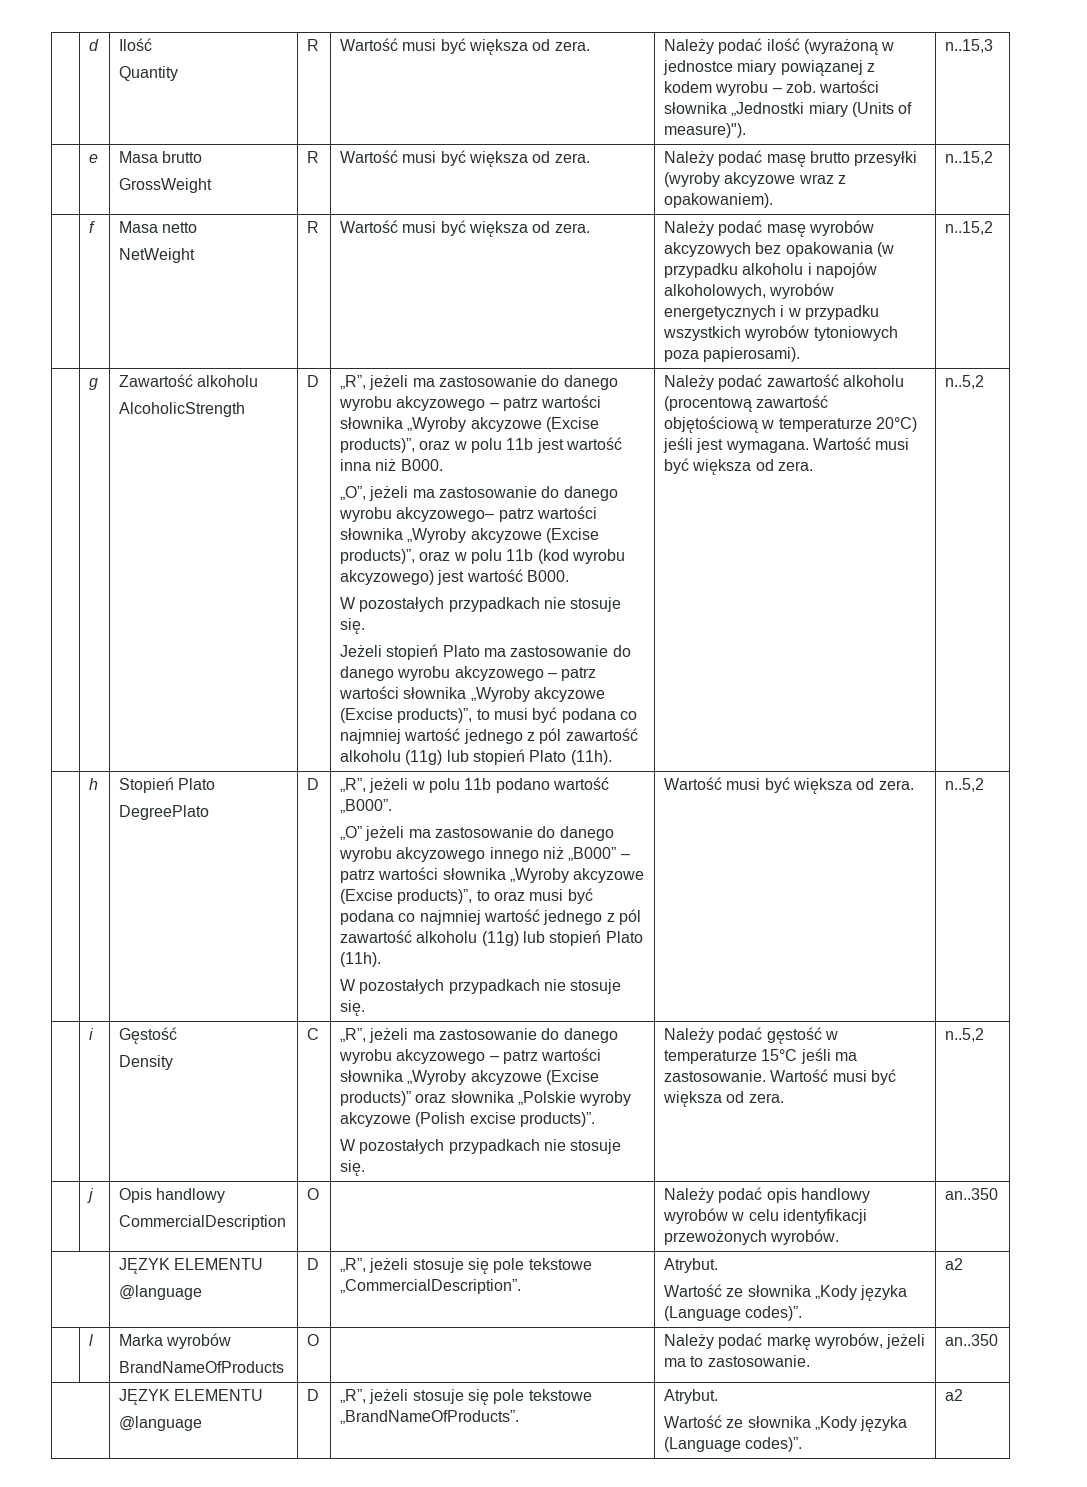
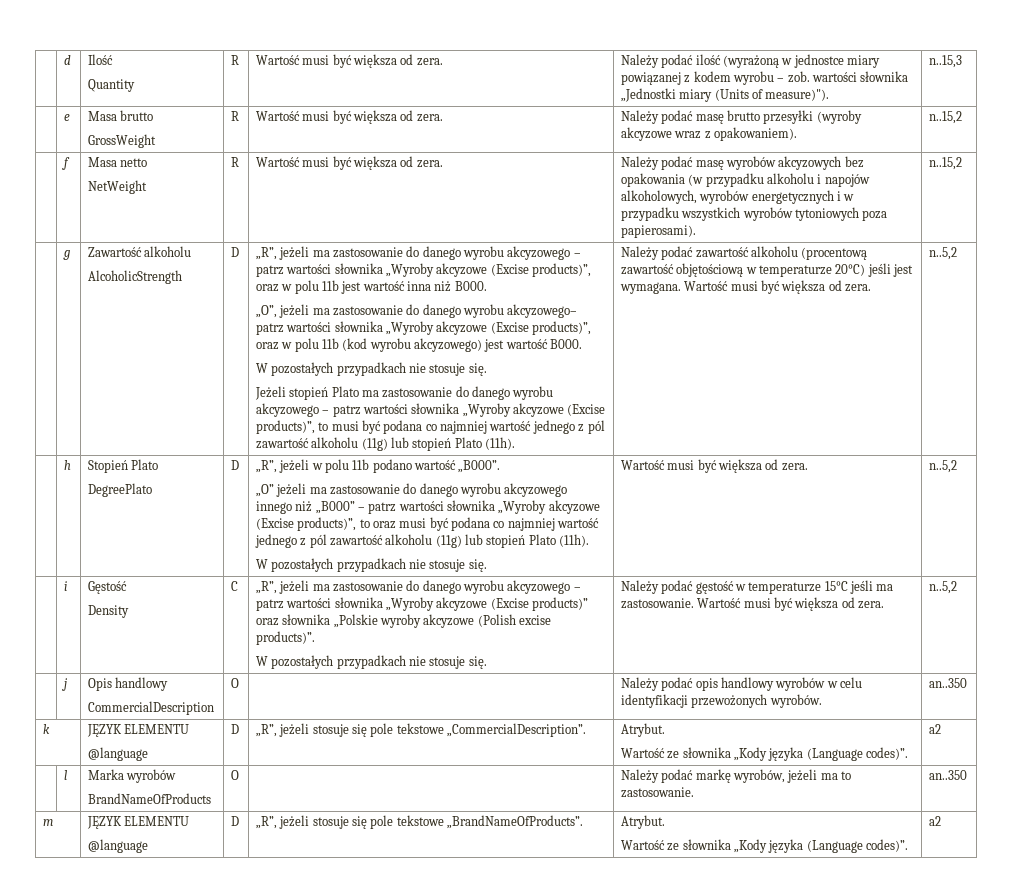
  | j | Opis handlowy
  CommercialDescription | O | | Należy podać opis handlowy wyrobów w celu identyfikacji przewożonych wyrobów. | an..350
- | JĘZYK ELEMENTU
+ k | JĘZYK ELEMENTU
  | l | Marka wyrobów
  BrandNameOfProducts | O | | Należy podać markę wyrobów, jeżeli ma to zastosowanie. | an..350
- | JĘZYK ELEMENTU
+ m | JĘZYK ELEMENTU

